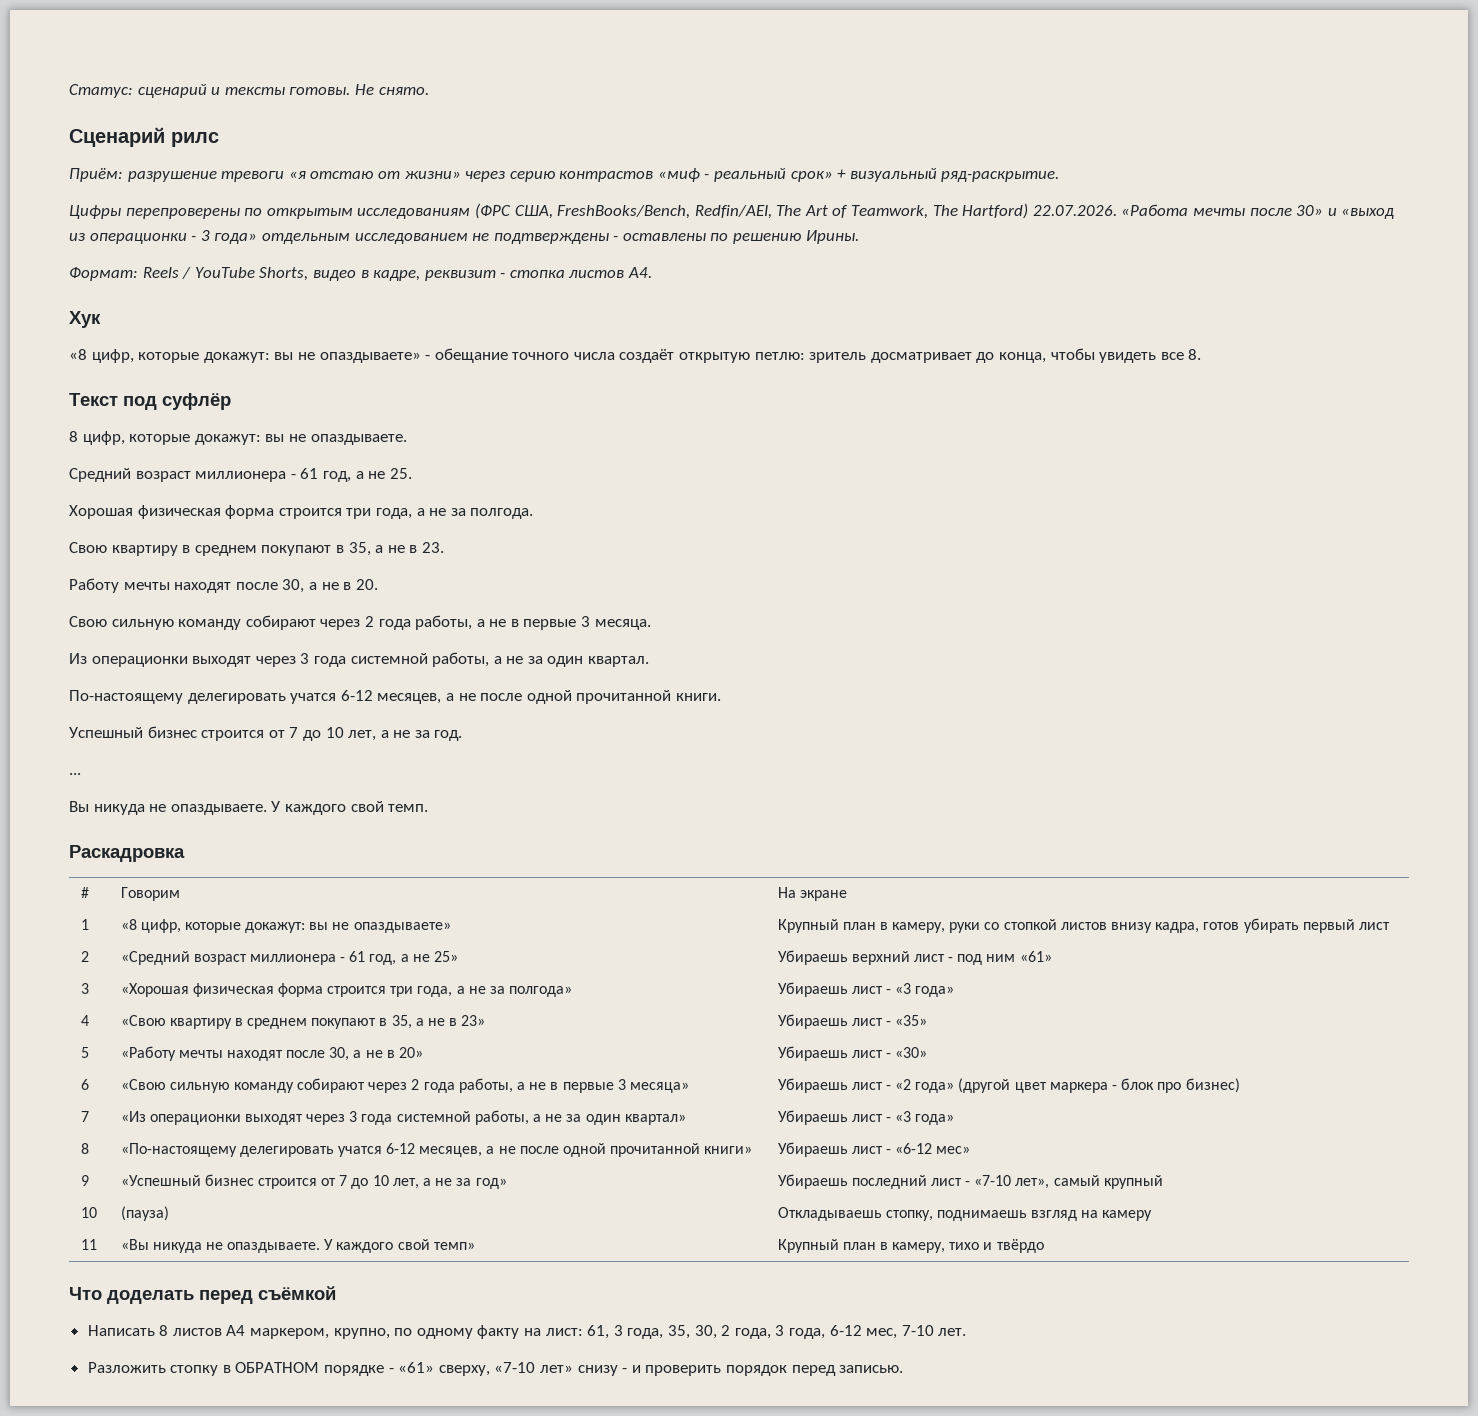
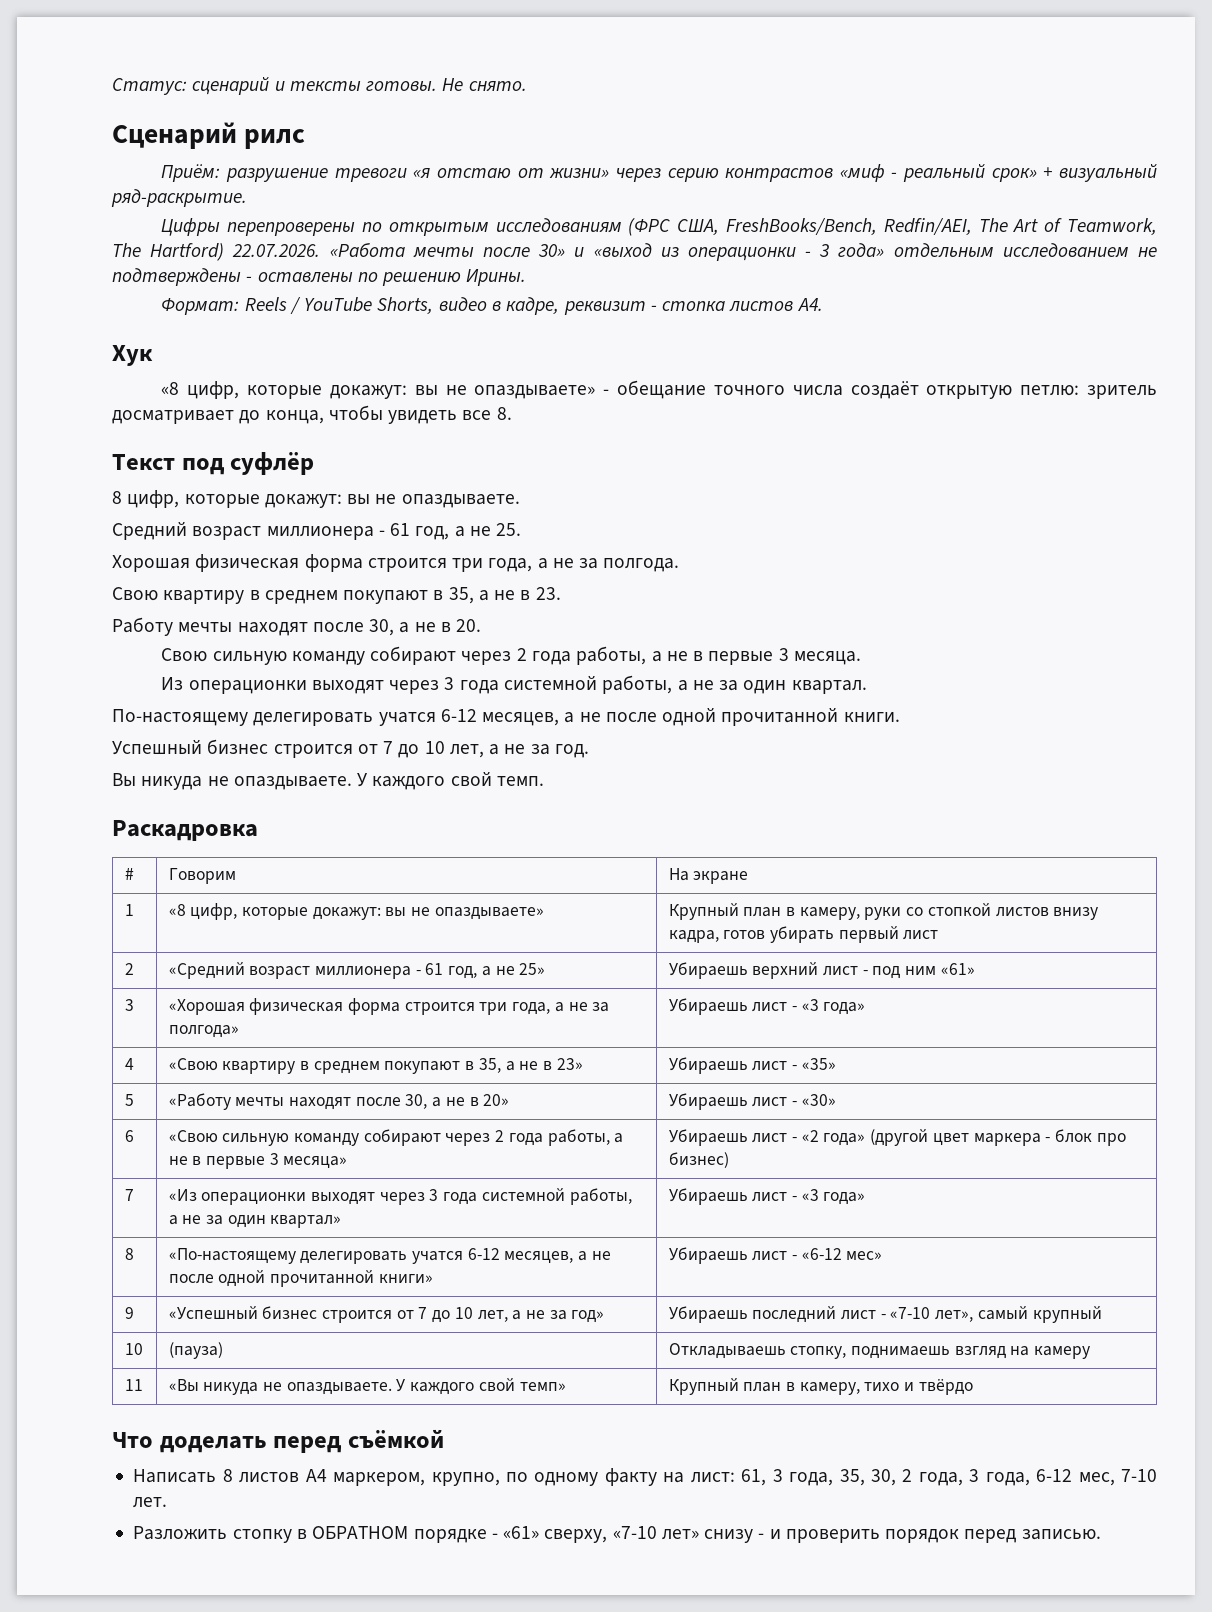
- ...

